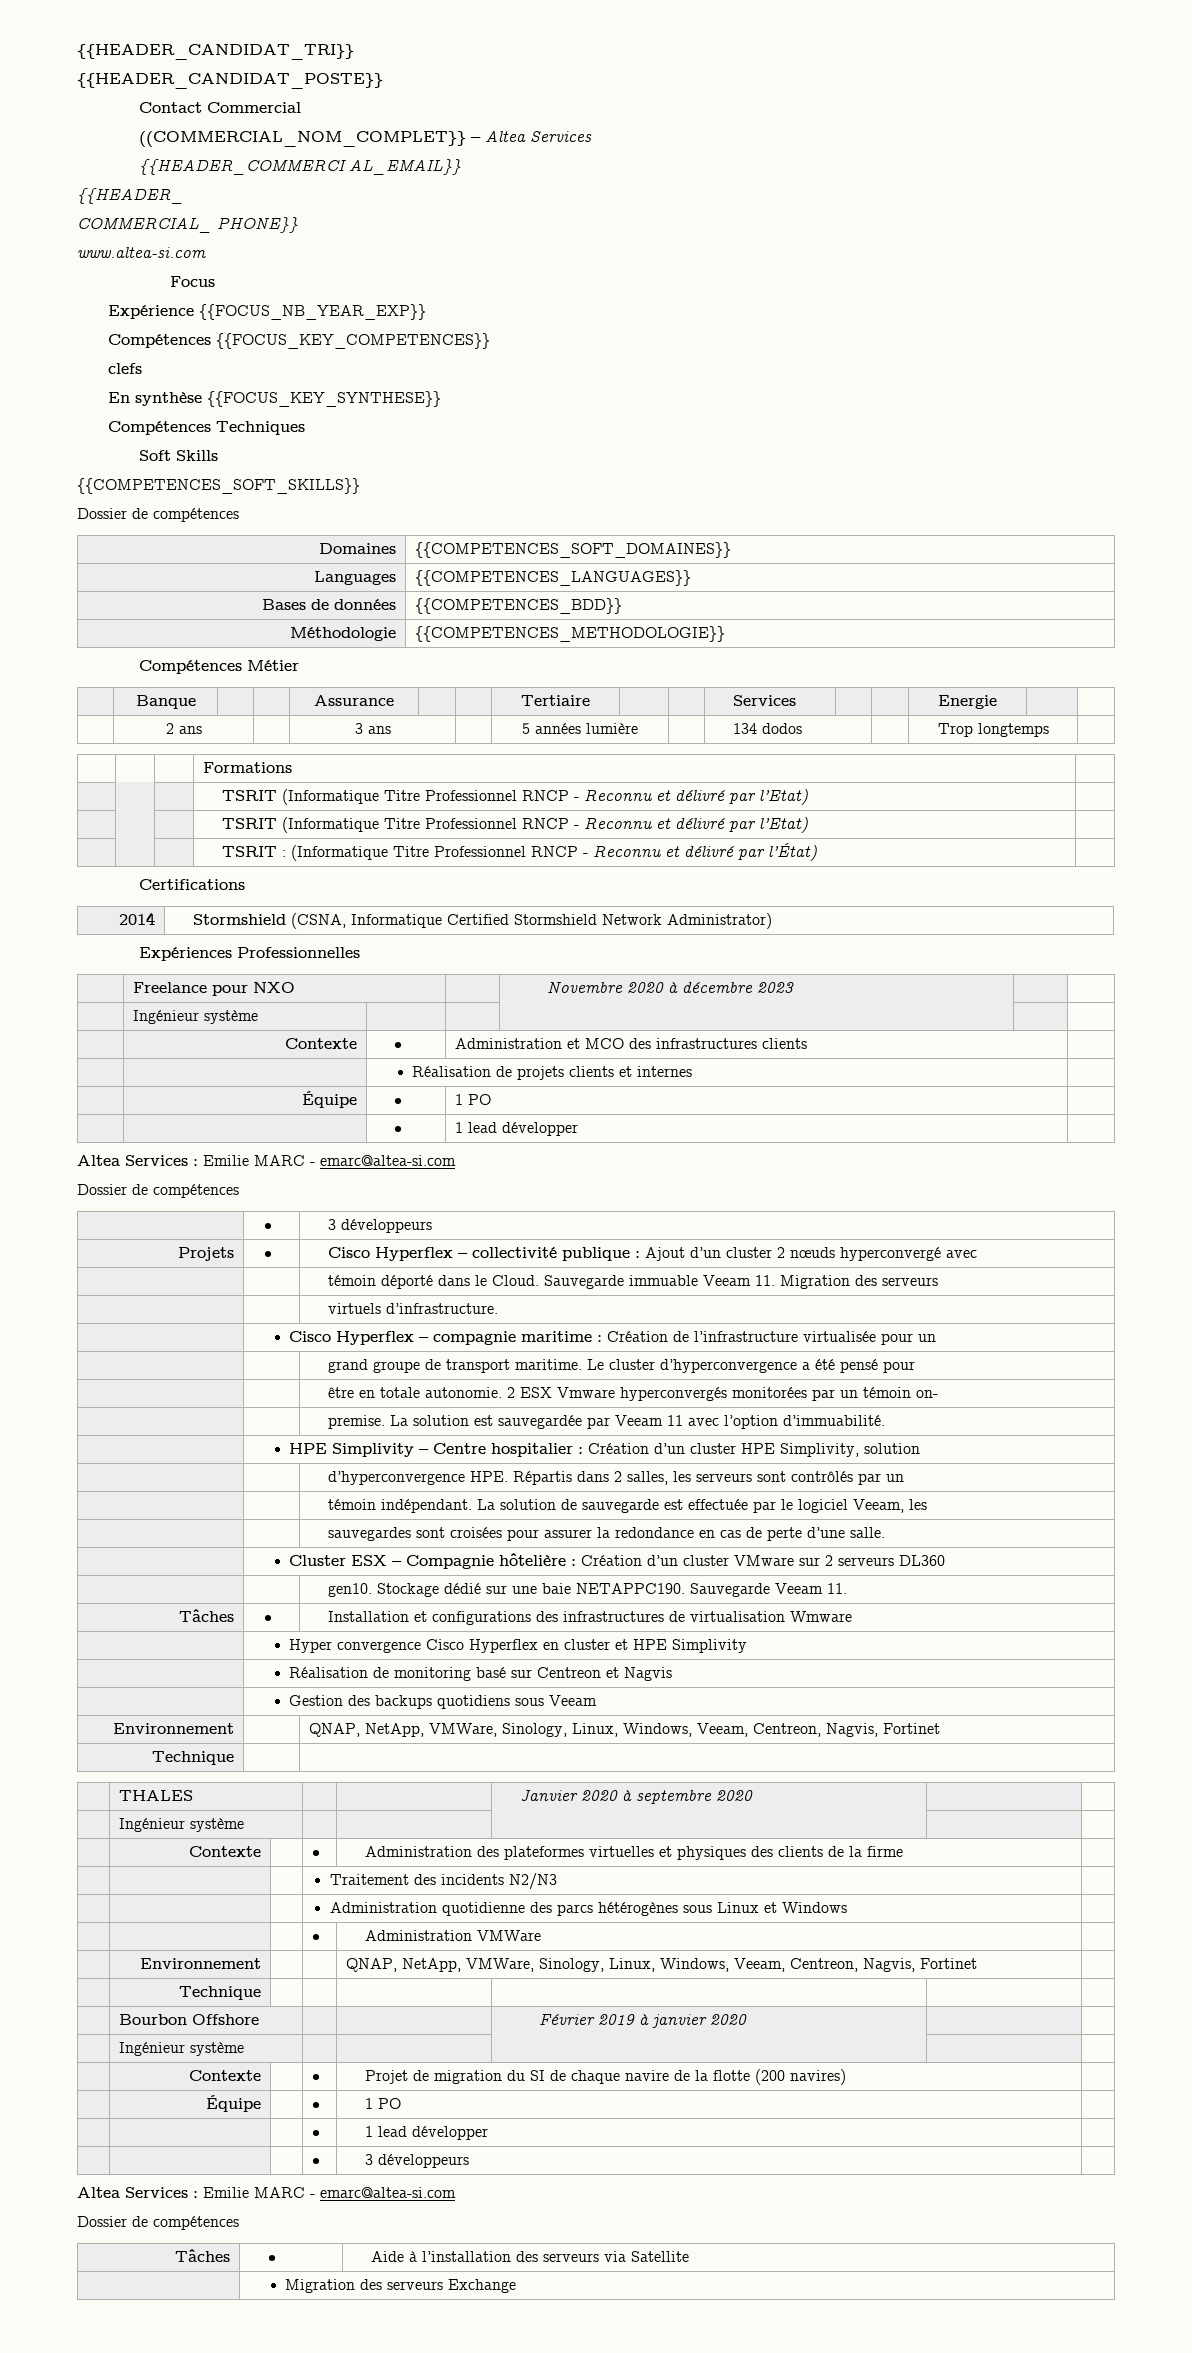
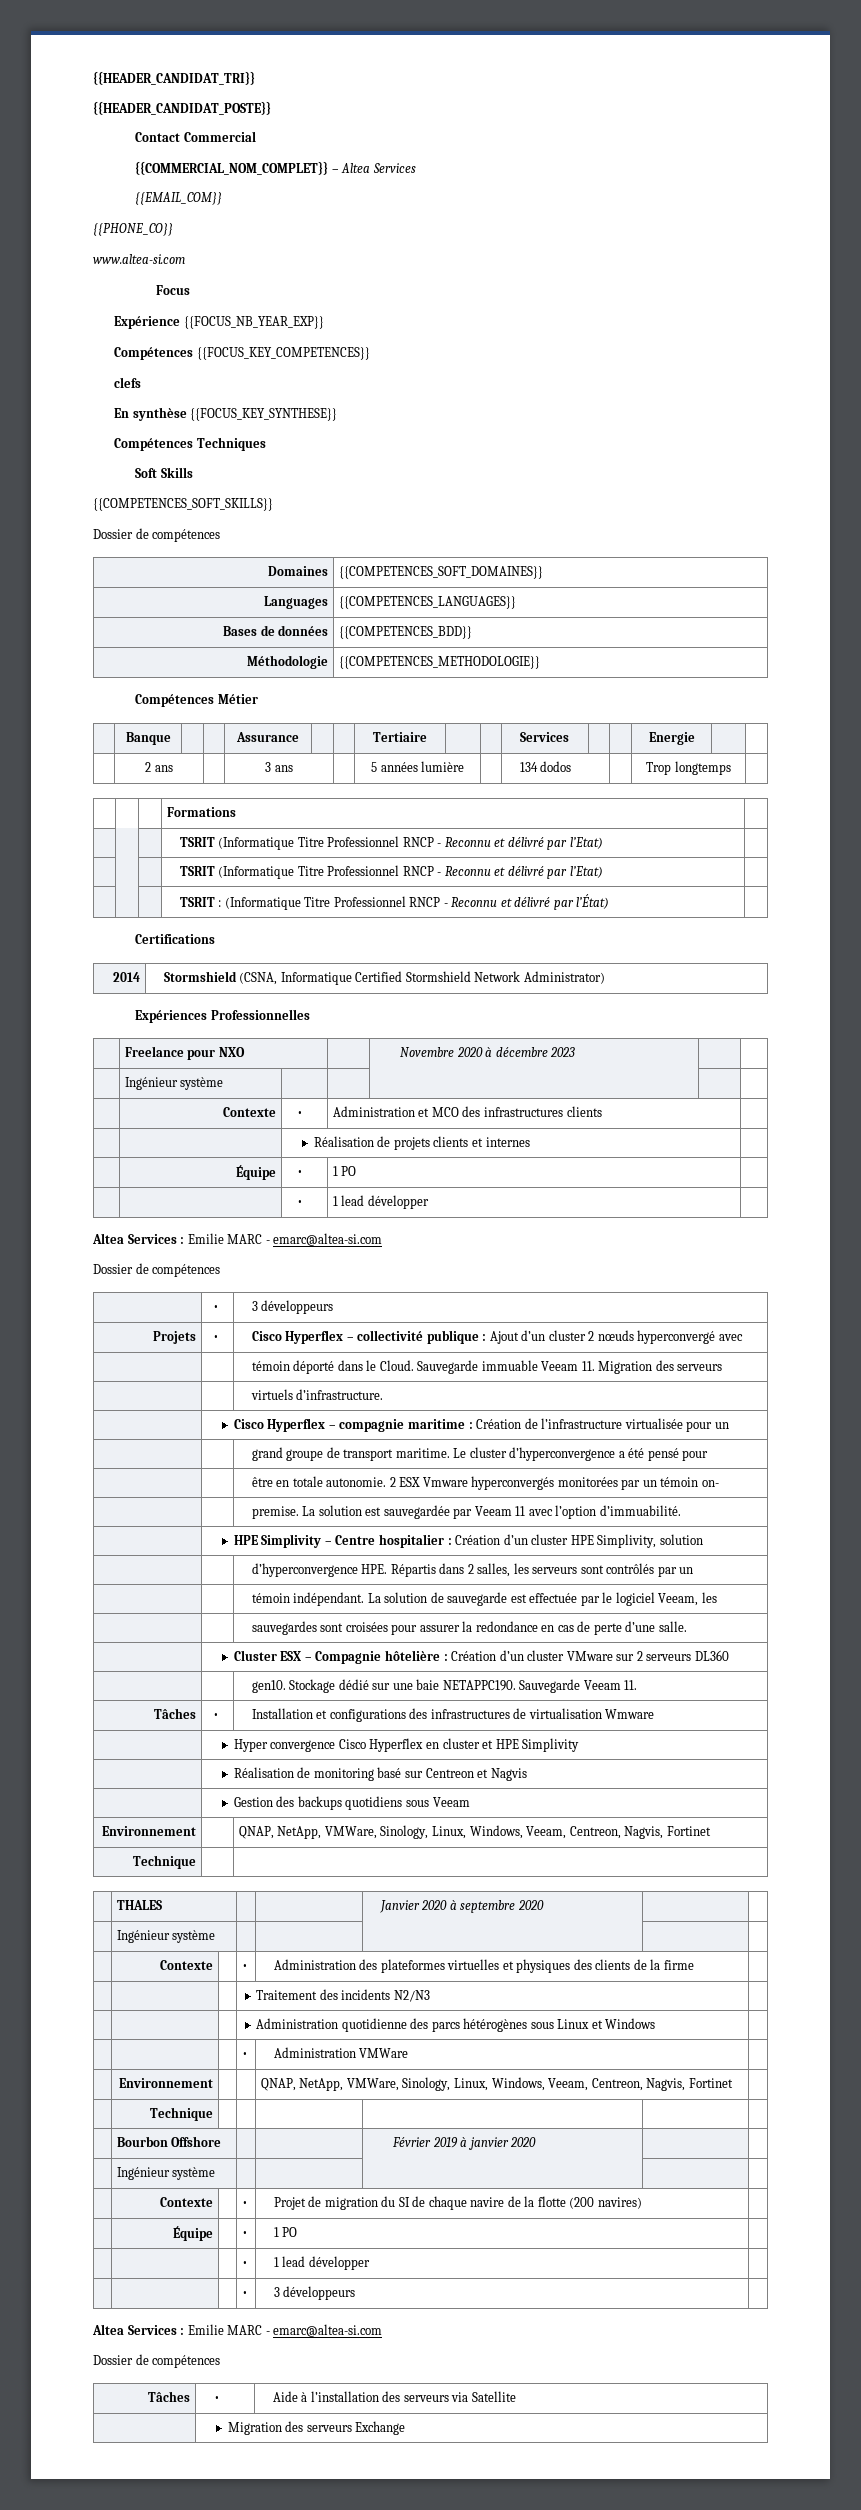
- ((COMMERCIAL_NOM_COMPLET}} – Altea Services
+ {{COMMERCIAL_NOM_COMPLET}} – Altea Services
- {{HEADER_COMMERCI AL_EMAIL}}
- {{HEADER_
- COMMERCIAL_ PHONE}}
+ {{EMAIL_COM}}
+ {{PHONE_CO}}

